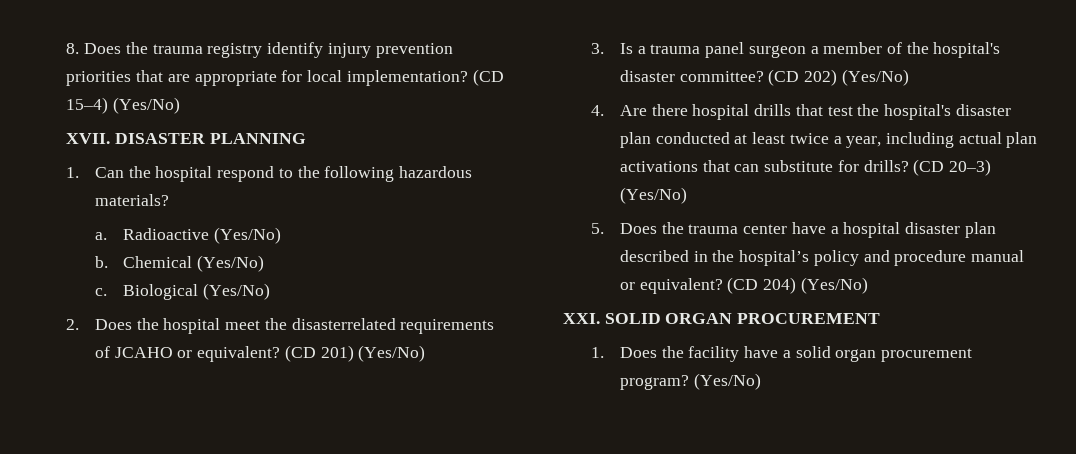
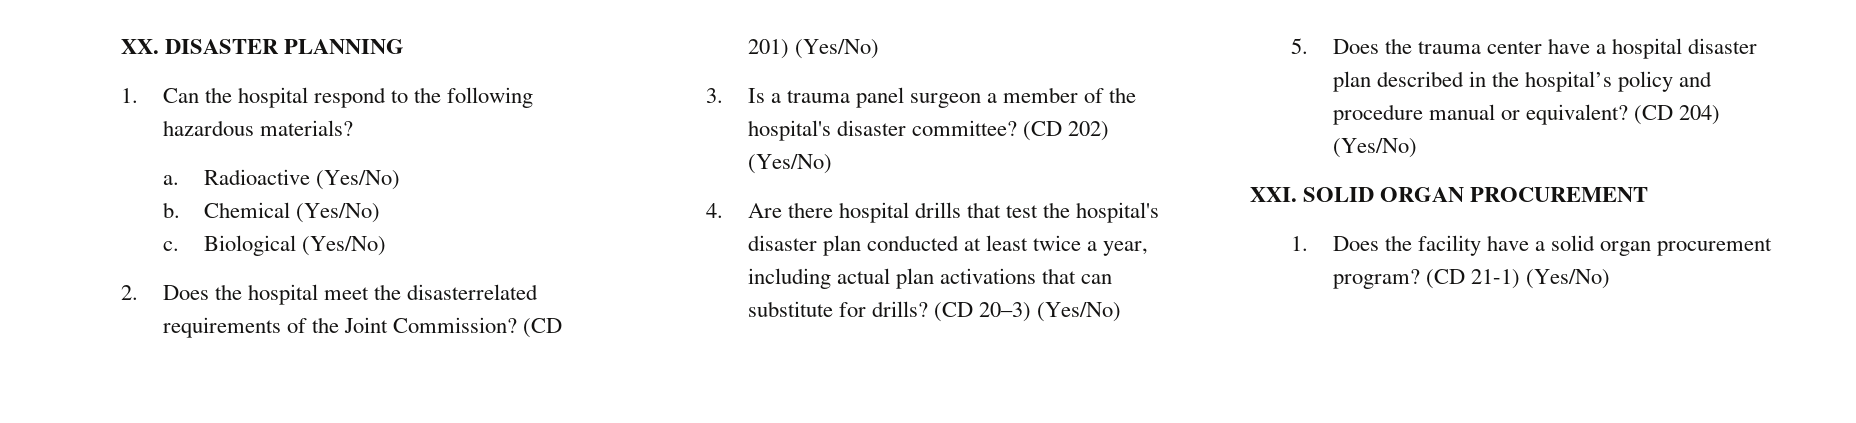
- 8. Does the trauma registry identify injury prevention priorities that are appropriate for local implementation? (CD 15–4) (Yes/No)
- XVII. DISASTER PLANNING
+ XX. DISASTER PLANNING
- 2. Does the hospital meet the disasterrelated requirements of JCAHO or equivalent?
+ 2. Does the hospital meet the disasterrelated requirements of the Joint Commission?
- 1. Does the facility have a solid organ procurement program? (Yes/No)
+ 1. Does the facility have a solid organ procurement program? (CD 21-1) (Yes/No)

